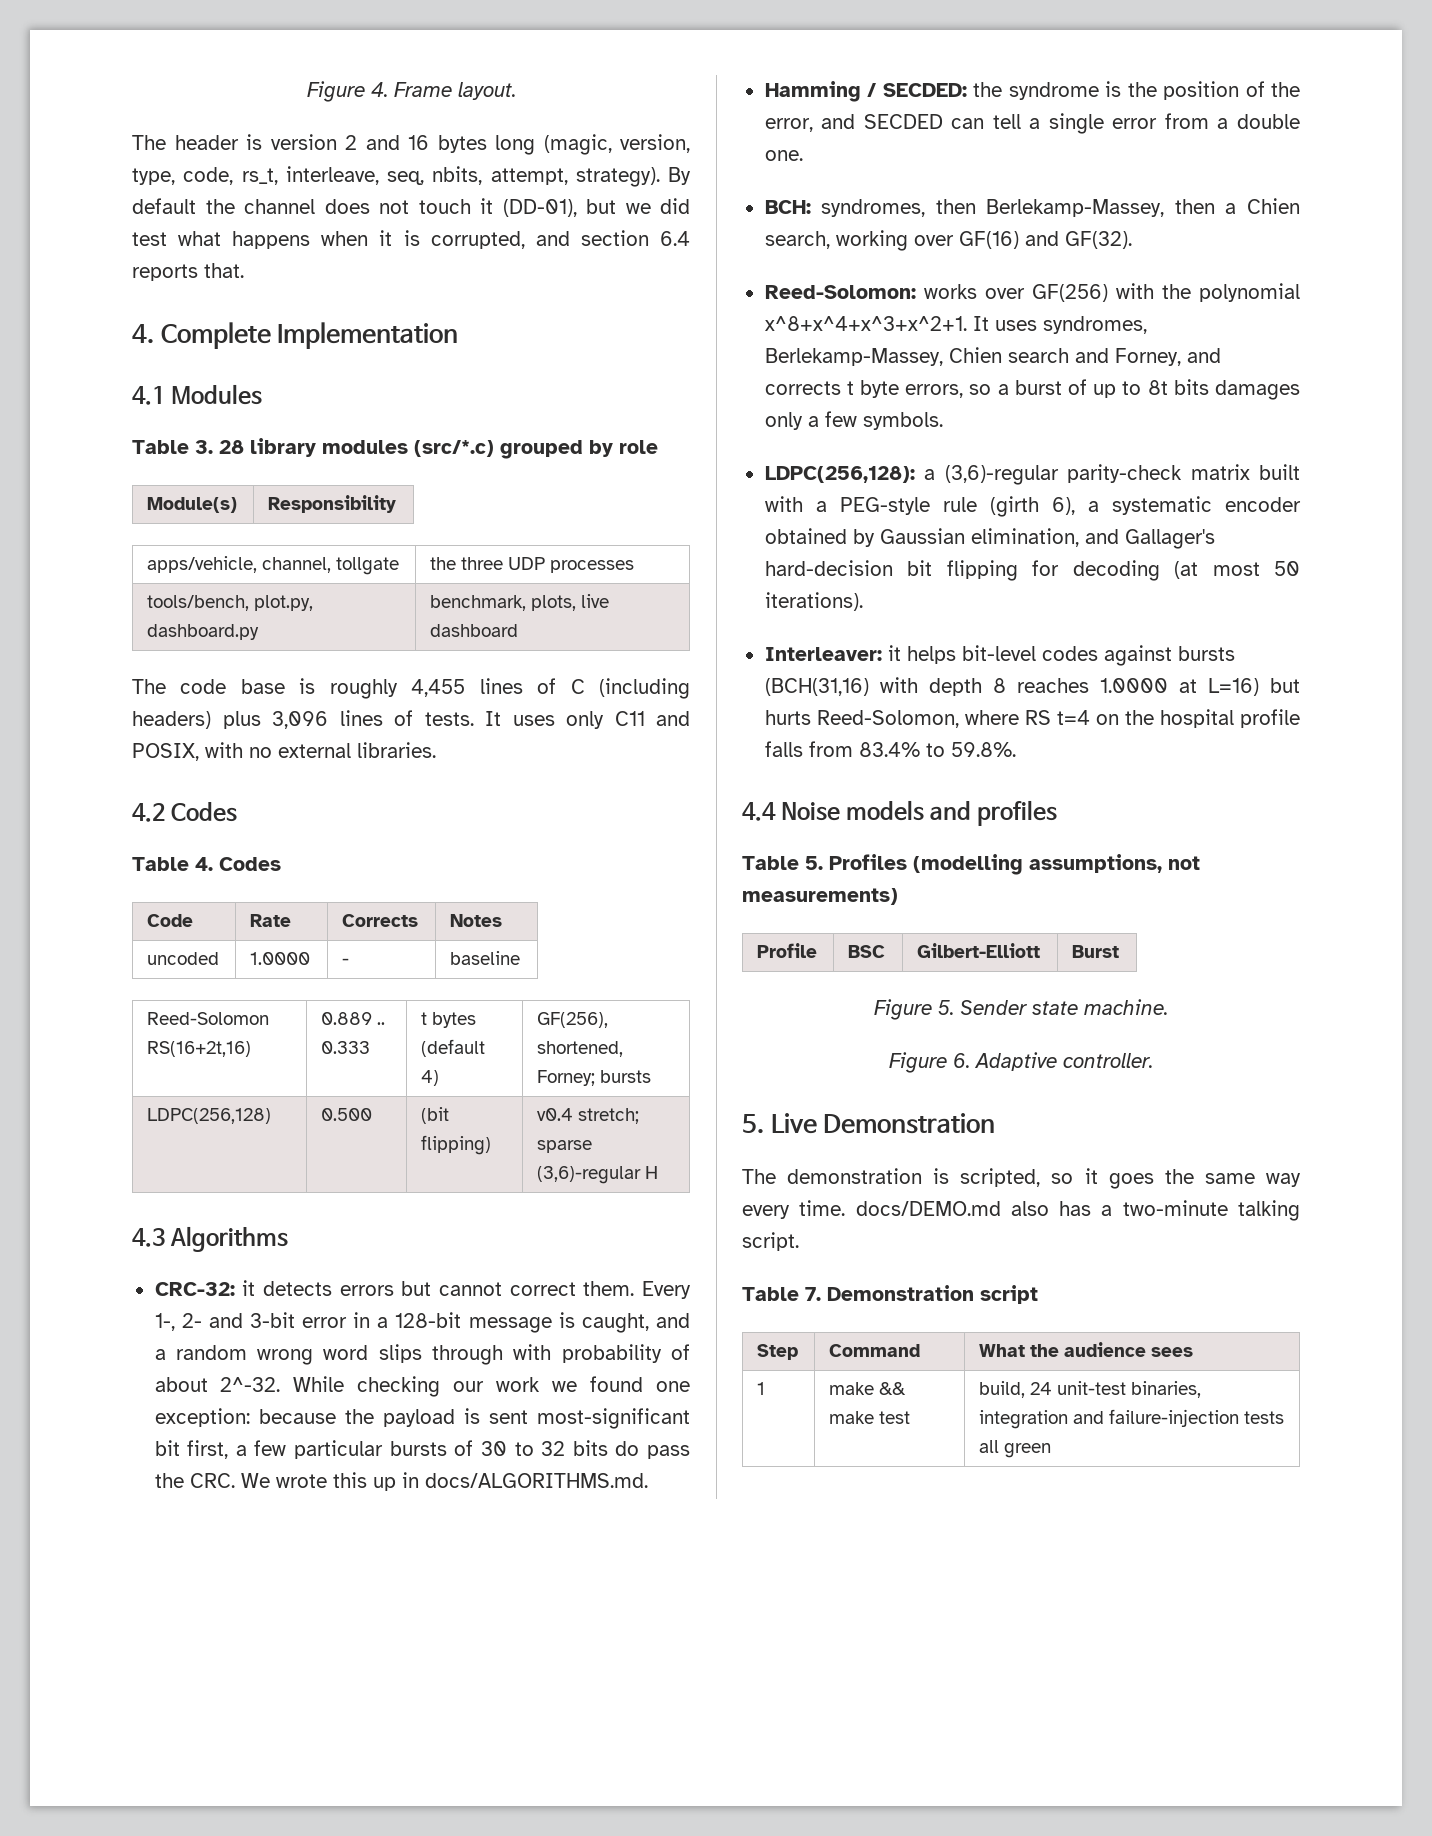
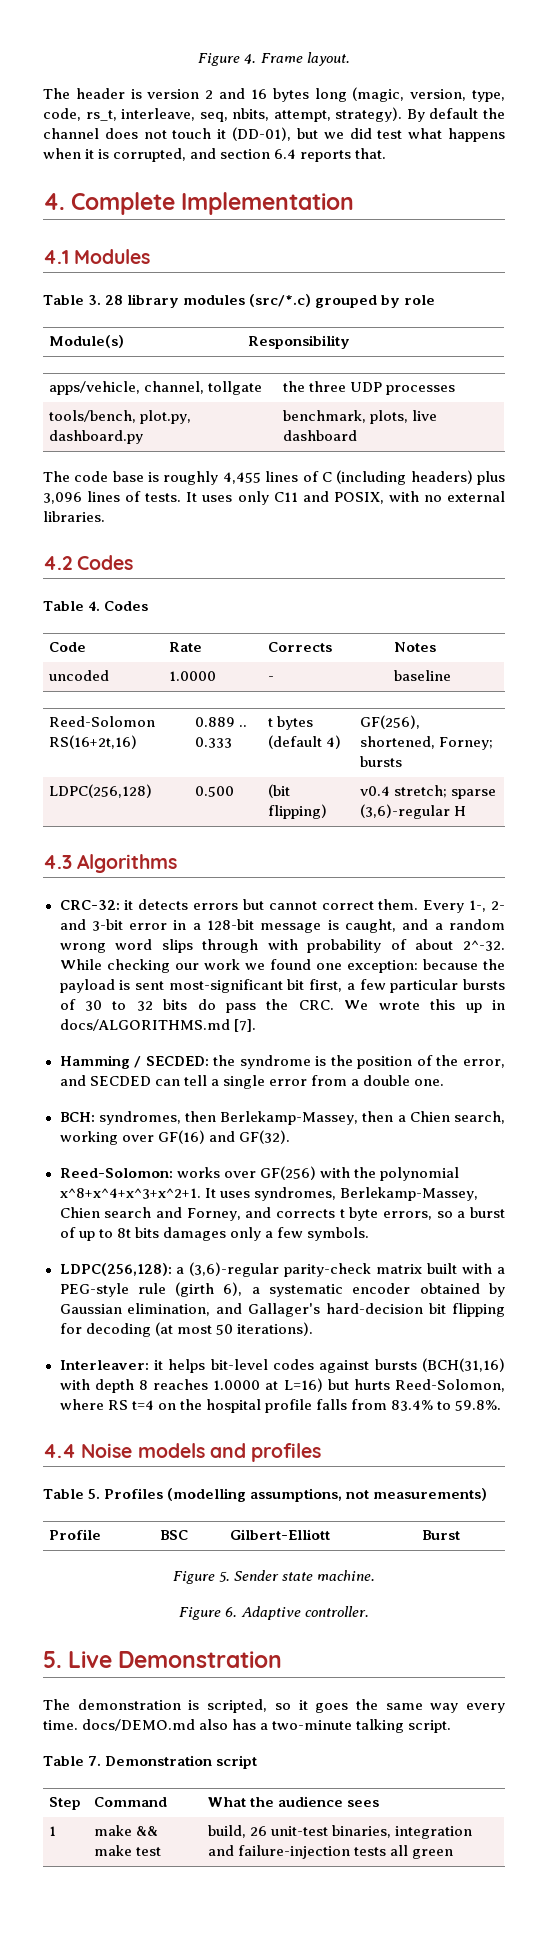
- While checking our work we found one exception: because the payload is sent most-significant bit first, a few particular bursts of 30 to 32 bits do pass the CRC. We wrote this up in docs/ALGORITHMS.md.
+ While checking our work we found one exception: because the payload is sent most-significant bit first, a few particular bursts of 30 to 32 bits do pass the CRC. We wrote this up in docs/ALGORITHMS.md [7].
- 1 | make && make test | build, 24 unit-test binaries, integration and failure-injection tests all green
+ 1 | make && make test | build, 26 unit-test binaries, integration and failure-injection tests all green

